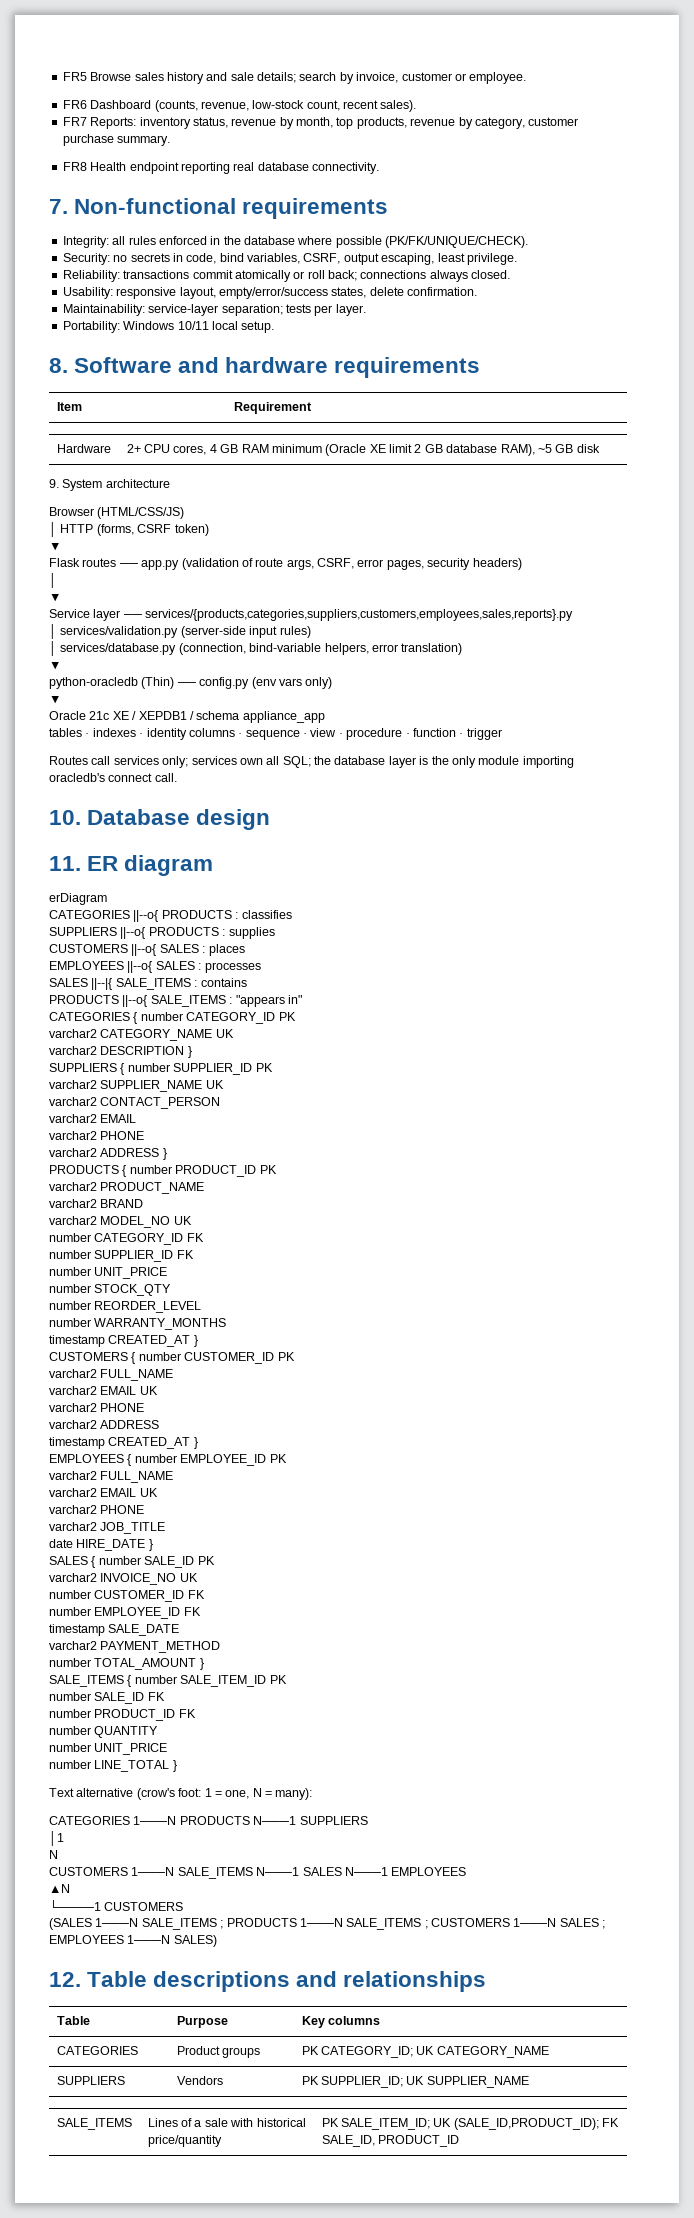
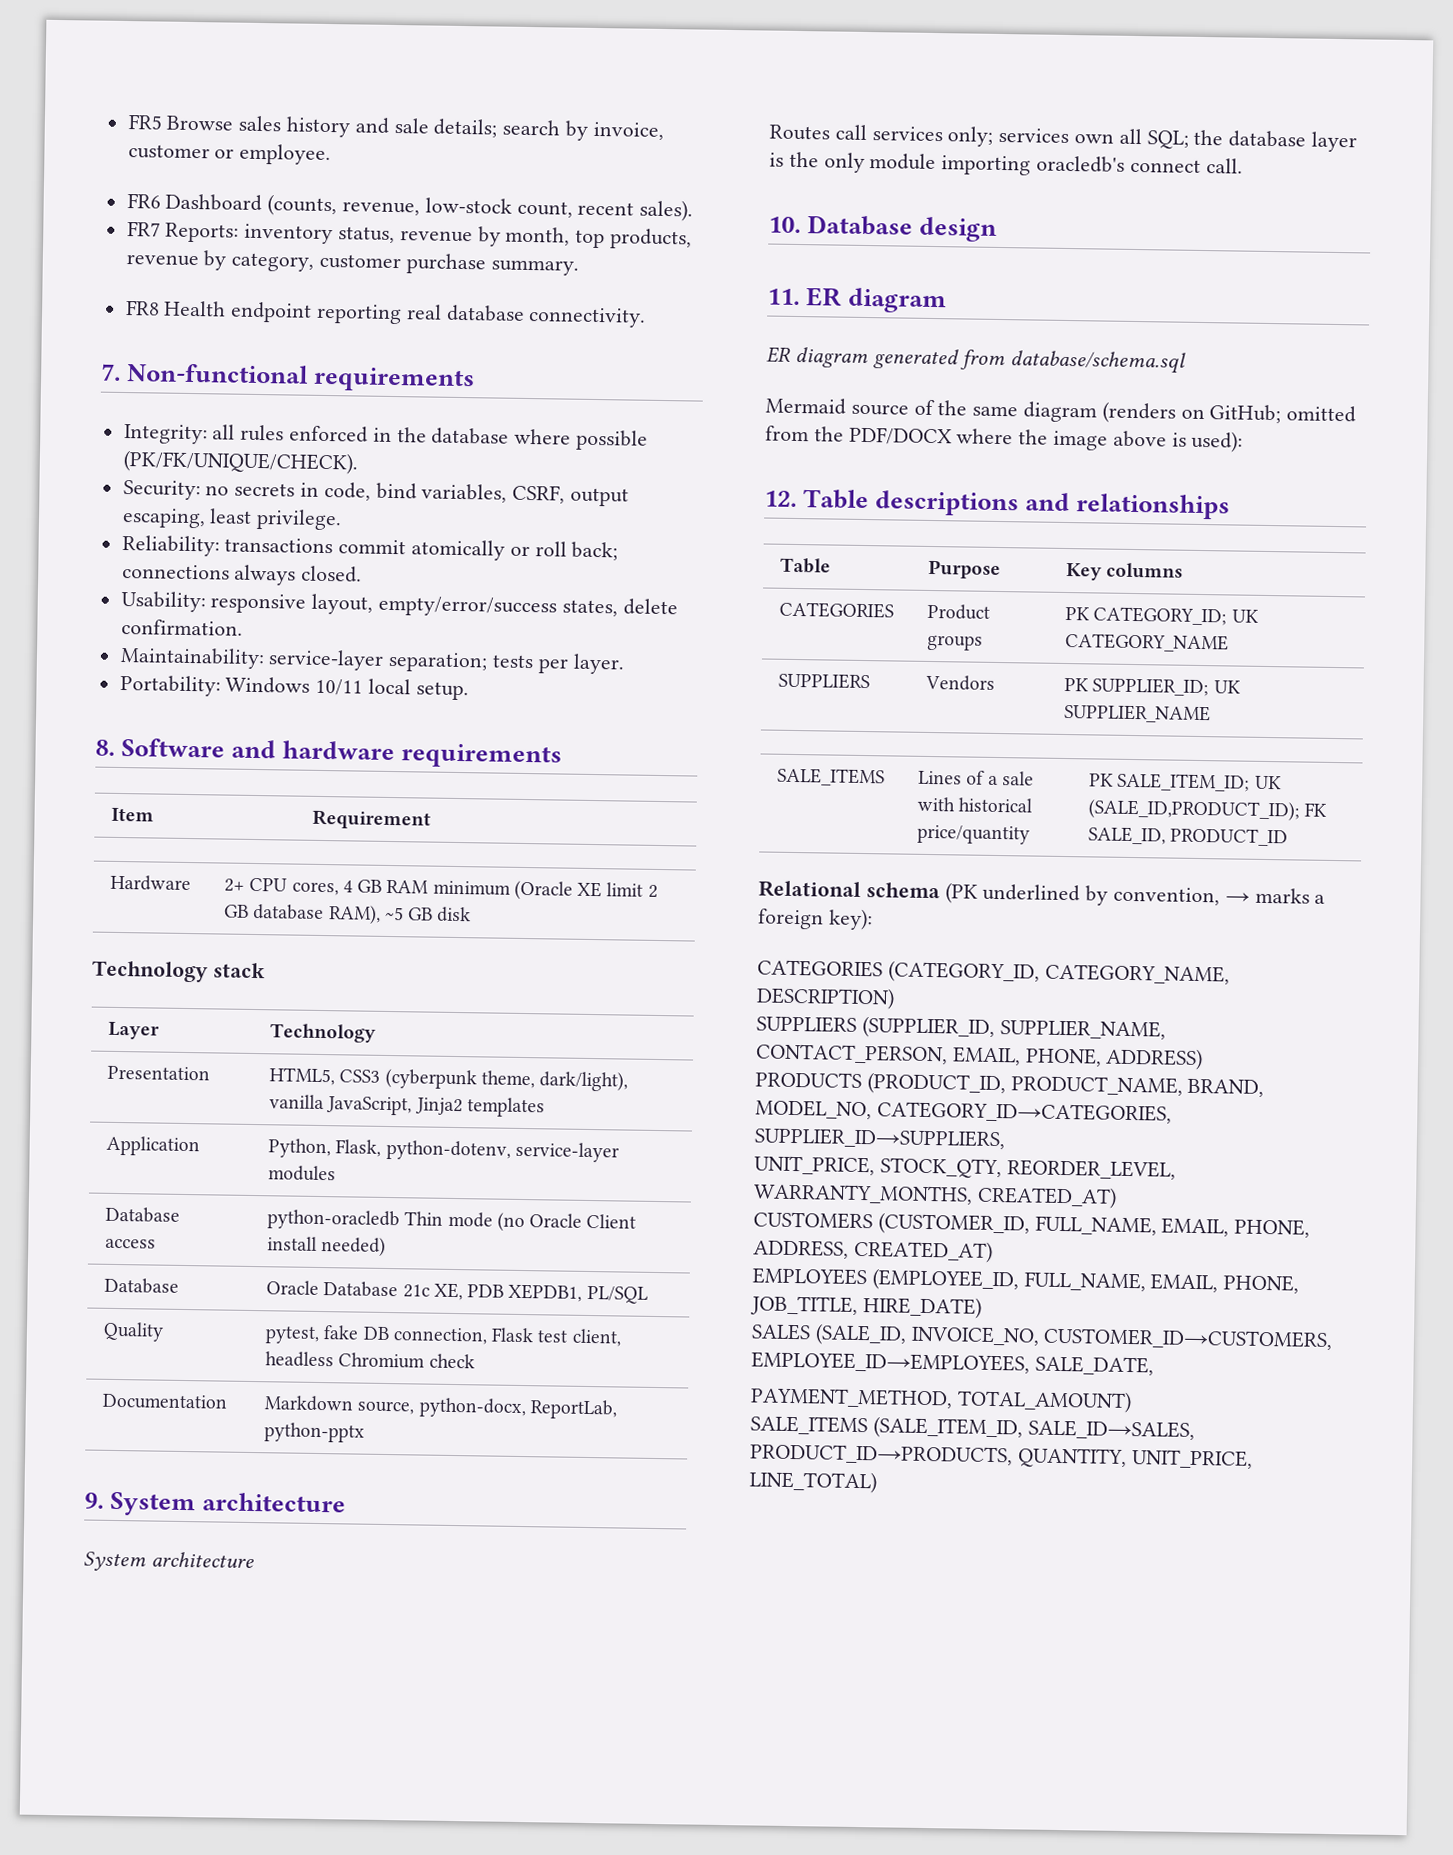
+ Technology stack
+ Layer | Technology
+ Presentation | HTML5, CSS3 (cyberpunk theme, dark/light), vanilla JavaScript, Jinja2 templates
+ Application | Python, Flask, python-dotenv, service-layer modules
+ Database access | python-oracledb Thin mode (no Oracle Client install needed)
+ Database | Oracle Database 21c XE, PDB XEPDB1, PL/SQL
+ Quality | pytest, fake DB connection, Flask test client, headless Chromium check
+ Documentation | Markdown source, python-docx, ReportLab, python-pptx
  9. System architecture
- Browser (HTML/CSS/JS)
- │ HTTP (forms, CSRF token)
- ▼
- Flask routes ── app.py (validation of route args, CSRF, error pages, security headers)
- │
- ▼
- Service layer ── services/{products,categories,suppliers,customers,employees,sales,reports}.py
- │ services/validation.py (server-side input rules)
- │ services/database.py (connection, bind-variable helpers, error translation)
- ▼
- python-oracledb (Thin) ── config.py (env vars only)
- ▼
- Oracle 21c XE / XEPDB1 / schema appliance_app
- tables · indexes · identity columns · sequence · view · procedure · function · trigger
+ System architecture
- erDiagram
- CATEGORIES ||--o{ PRODUCTS : classifies
- SUPPLIERS ||--o{ PRODUCTS : supplies
- CUSTOMERS ||--o{ SALES : places
- EMPLOYEES ||--o{ SALES : processes
- SALES ||--|{ SALE_ITEMS : contains
- PRODUCTS ||--o{ SALE_ITEMS : "appears in"
- CATEGORIES { number CATEGORY_ID PK
- varchar2 CATEGORY_NAME UK
- varchar2 DESCRIPTION }
- SUPPLIERS { number SUPPLIER_ID PK
- varchar2 SUPPLIER_NAME UK
- varchar2 CONTACT_PERSON
- varchar2 EMAIL
- varchar2 PHONE
- varchar2 ADDRESS }
- PRODUCTS { number PRODUCT_ID PK
- varchar2 PRODUCT_NAME
- varchar2 BRAND
- varchar2 MODEL_NO UK
- number CATEGORY_ID FK
- number SUPPLIER_ID FK
- number UNIT_PRICE
- number STOCK_QTY
- number REORDER_LEVEL
- number WARRANTY_MONTHS
- timestamp CREATED_AT }
- CUSTOMERS { number CUSTOMER_ID PK
- varchar2 FULL_NAME
- varchar2 EMAIL UK
- varchar2 PHONE
- varchar2 ADDRESS
- timestamp CREATED_AT }
- EMPLOYEES { number EMPLOYEE_ID PK
- varchar2 FULL_NAME
- varchar2 EMAIL UK
- varchar2 PHONE
- varchar2 JOB_TITLE
- date HIRE_DATE }
- SALES { number SALE_ID PK
- varchar2 INVOICE_NO UK
- number CUSTOMER_ID FK
- number EMPLOYEE_ID FK
- timestamp SALE_DATE
- varchar2 PAYMENT_METHOD
- number TOTAL_AMOUNT }
- SALE_ITEMS { number SALE_ITEM_ID PK
- number SALE_ID FK
- number PRODUCT_ID FK
- number QUANTITY
- number UNIT_PRICE
- number LINE_TOTAL }
- Text alternative (crow's foot: 1 = one, N = many):
- CATEGORIES 1───N PRODUCTS N───1 SUPPLIERS
- │1
- N
- CUSTOMERS 1───N SALE_ITEMS N───1 SALES N───1 EMPLOYEES
- ▲N
- └────1 CUSTOMERS
- (SALES 1───N SALE_ITEMS ; PRODUCTS 1───N SALE_ITEMS ; CUSTOMERS 1───N SALES ; EMPLOYEES 1───N SALES)
+ ER diagram generated from database/schema.sql
+ Mermaid source of the same diagram (renders on GitHub; omitted from the PDF/DOCX where the image above is used):
+ Relational schema (PK underlined by convention, → marks a foreign key):
+ CATEGORIES (CATEGORY_ID, CATEGORY_NAME, DESCRIPTION)
+ SUPPLIERS (SUPPLIER_ID, SUPPLIER_NAME, CONTACT_PERSON, EMAIL, PHONE, ADDRESS)
+ PRODUCTS (PRODUCT_ID, PRODUCT_NAME, BRAND, MODEL_NO, CATEGORY_ID→CATEGORIES, SUPPLIER_ID→SUPPLIERS,
+ UNIT_PRICE, STOCK_QTY, REORDER_LEVEL, WARRANTY_MONTHS, CREATED_AT)
+ CUSTOMERS (CUSTOMER_ID, FULL_NAME, EMAIL, PHONE, ADDRESS, CREATED_AT)
+ EMPLOYEES (EMPLOYEE_ID, FULL_NAME, EMAIL, PHONE, JOB_TITLE, HIRE_DATE)
+ SALES (SALE_ID, INVOICE_NO, CUSTOMER_ID→CUSTOMERS, EMPLOYEE_ID→EMPLOYEES, SALE_DATE,
+ PAYMENT_METHOD, TOTAL_AMOUNT)
+ SALE_ITEMS (SALE_ITEM_ID, SALE_ID→SALES, PRODUCT_ID→PRODUCTS, QUANTITY, UNIT_PRICE, LINE_TOTAL)

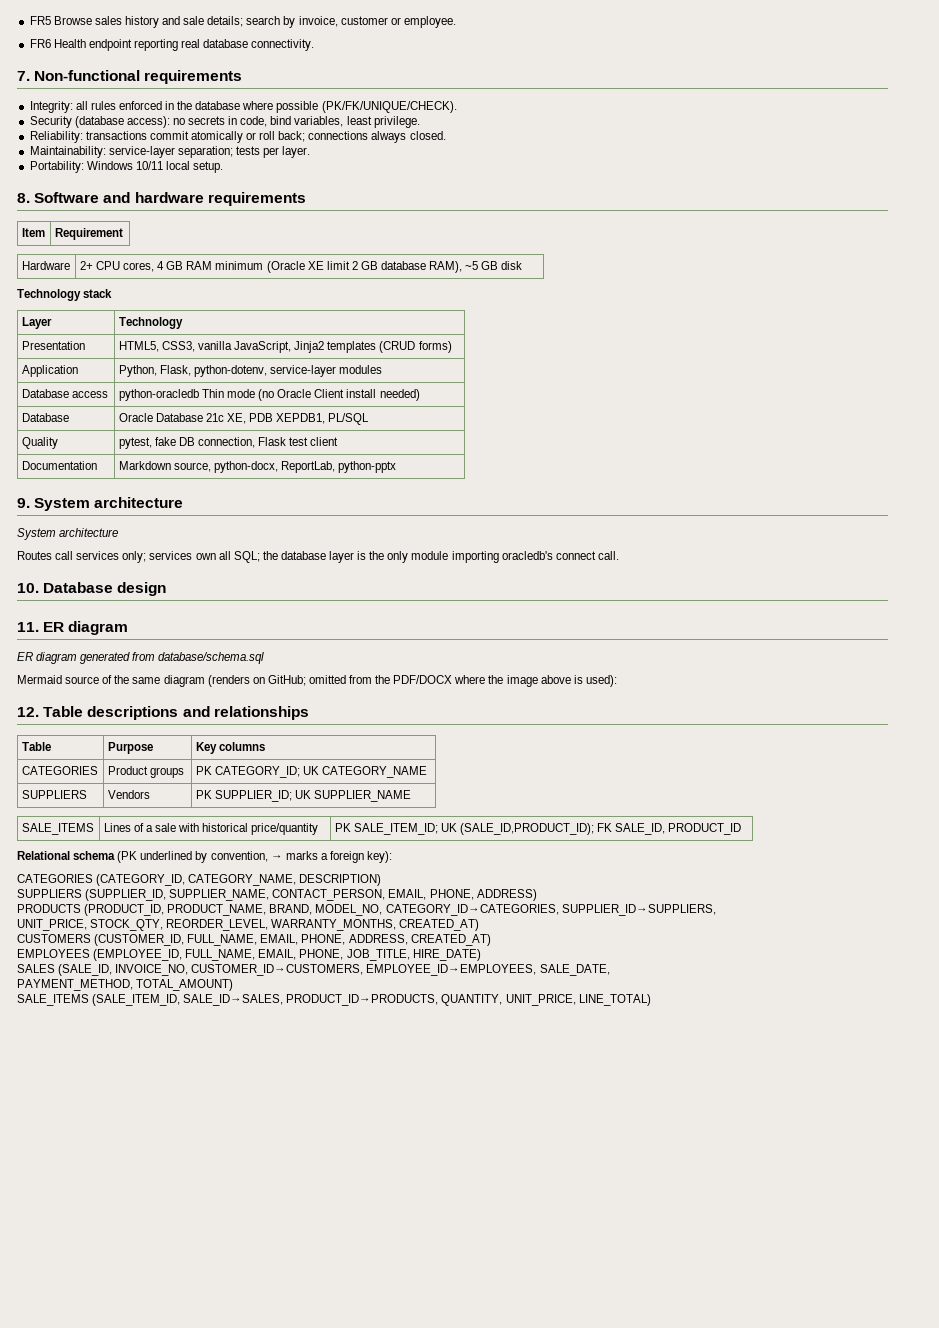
- FR6 Dashboard (counts, revenue, low-stock count, recent sales).
- FR7 Reports: inventory status, revenue by month, top products, revenue by category, customer purchase summary.
- FR8 Health endpoint reporting real database connectivity.
+ FR6 Health endpoint reporting real database connectivity.
- Security: no secrets in code, bind variables, CSRF, output escaping, least privilege.
+ Security (database access): no secrets in code, bind variables, least privilege.
- Usability: responsive layout, empty/error/success states, delete confirmation.
- Presentation | HTML5, CSS3 (cyberpunk theme, dark/light), vanilla JavaScript, Jinja2 templates
+ Presentation | HTML5, CSS3, vanilla JavaScript, Jinja2 templates (CRUD forms)
- Quality | pytest, fake DB connection, Flask test client, headless Chromium check
+ Quality | pytest, fake DB connection, Flask test client

